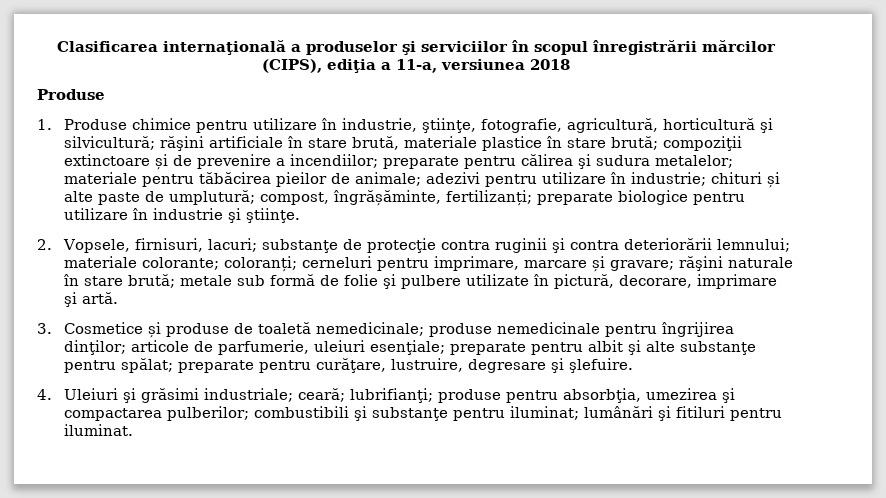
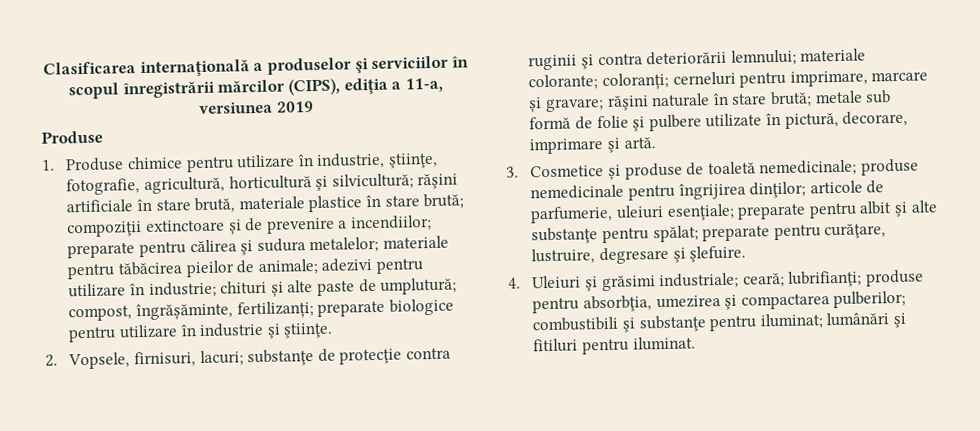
- Clasificarea internaţională a produselor şi serviciilor în scopul înregistrării mărcilor (CIPS), ediţia a 11-a, versiunea 2018
+ Clasificarea internaţională a produselor şi serviciilor în scopul înregistrării mărcilor (CIPS), ediţia a 11-a, versiunea 2019

